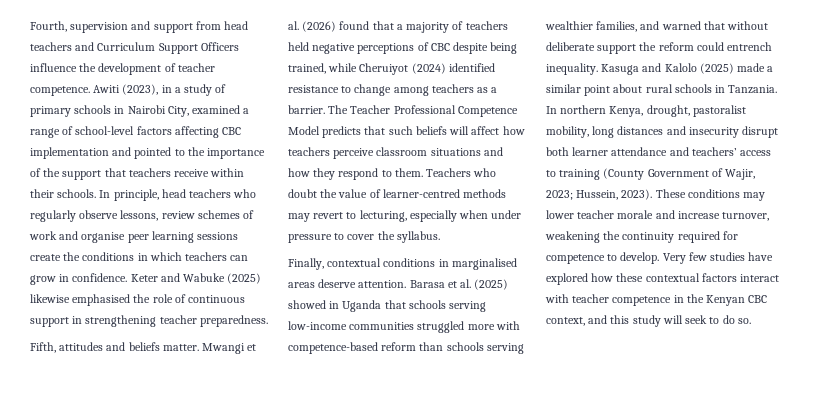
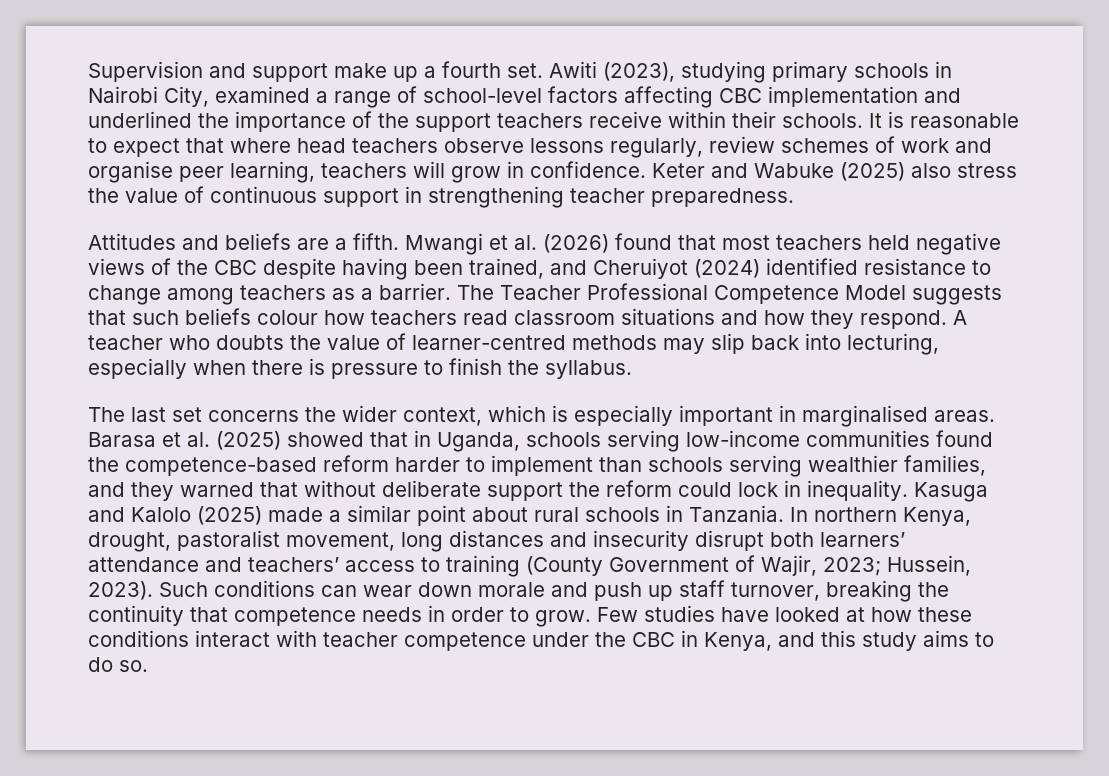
- Fourth, supervision and support from head teachers and Curriculum Support Officers influence the development of teacher competence. Awiti (2023), in a study of primary schools in Nairobi City, examined a range of school-level factors affecting CBC implementation and pointed to the importance of the support that teachers receive within their schools.
+ Supervision and support make up a fourth set. Awiti (2023), studying primary schools in Nairobi City, examined a range of school-level factors affecting CBC implementation and underlined the importance of the support teachers receive within their schools.
- In principle, head teachers who regularly observe lessons, review schemes of work and organise peer learning sessions create the conditions in which teachers can grow in confidence.
+ It is reasonable to expect that where head teachers observe lessons regularly, review schemes of work and organise peer learning, teachers will grow in confidence.
- Keter and Wabuke (2025) likewise emphasised the role of continuous support in strengthening teacher preparedness.
+ Keter and Wabuke (2025) also stress the value of continuous support in strengthening teacher preparedness.
- Fifth, attitudes and beliefs matter.
+ Attitudes and beliefs are a fifth.
- Mwangi et al. (2026) found that a majority of teachers held negative perceptions of CBC despite being trained, while Cheruiyot (2024) identified resistance to change among teachers as a barrier.
+ Mwangi et al. (2026) found that most teachers held negative views of the CBC despite having been trained, and Cheruiyot (2024) identified resistance to change among teachers as a barrier.
- The Teacher Professional Competence Model predicts that such beliefs will affect how teachers perceive classroom situations and how they respond to them. Teachers who doubt the value of learner-centred methods may revert to lecturing, especially when under pressure to cover the syllabus.
+ The Teacher Professional Competence Model suggests that such beliefs colour how teachers read classroom situations and how they respond. A teacher who doubts the value of learner-centred methods may slip back into lecturing, especially when there is pressure to finish the syllabus.
- Finally, contextual conditions in marginalised areas deserve attention.
+ The last set concerns the wider context, which is especially important in marginalised areas.
- Barasa et al. (2025) showed in Uganda that schools serving low-income communities struggled more with competence-based reform than schools serving wealthier families, and warned that without deliberate support the reform could entrench inequality.
+ Barasa et al. (2025) showed that in Uganda, schools serving low-income communities found the competence-based reform harder to implement than schools serving wealthier families, and they warned that without deliberate support the reform could lock in inequality.
- In northern Kenya, drought, pastoralist mobility, long distances and insecurity disrupt both learner attendance and teachers’ access to training (County Government of Wajir, 2023; Hussein, 2023).
+ In northern Kenya, drought, pastoralist movement, long distances and insecurity disrupt both learners’ attendance and teachers’ access to training (County Government of Wajir, 2023; Hussein, 2023).
- These conditions may lower teacher morale and increase turnover, weakening the continuity required for competence to develop. Very few studies have explored how these contextual factors interact with teacher competence in the Kenyan CBC context, and this study will seek to do so.
+ Such conditions can wear down morale and push up staff turnover, breaking the continuity that competence needs in order to grow. Few studies have looked at how these conditions interact with teacher competence under the CBC in Kenya, and this study aims to do so.

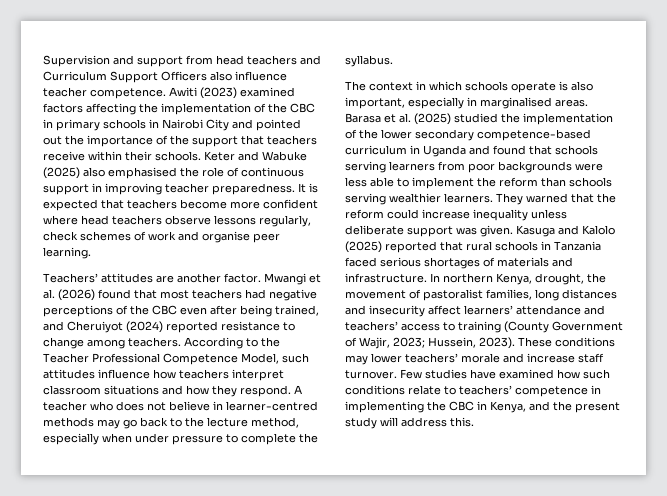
- Supervision and support make up a fourth set. Awiti (2023), studying primary schools in Nairobi City, examined a range of school-level factors affecting CBC implementation and underlined the importance of the support teachers receive within their schools.
+ Supervision and support from head teachers and Curriculum Support Officers also influence teacher competence. Awiti (2023) examined factors affecting the implementation of the CBC in primary schools in Nairobi City and pointed out the importance of the support that teachers receive within their schools.
- It is reasonable to expect that where head teachers observe lessons regularly, review schemes of work and organise peer learning, teachers will grow in confidence. Keter and Wabuke (2025) also stress the value of continuous support in strengthening teacher preparedness.
- Attitudes and beliefs are a fifth.
+ Keter and Wabuke (2025) also emphasised the role of continuous support in improving teacher preparedness. It is expected that teachers become more confident where head teachers observe lessons regularly, check schemes of work and organise peer learning.
+ Teachers’ attitudes are another factor.
- Mwangi et al. (2026) found that most teachers held negative views of the CBC despite having been trained, and Cheruiyot (2024) identified resistance to change among teachers as a barrier. The Teacher Professional Competence Model suggests that such beliefs colour how teachers read classroom situations and how they respond.
+ Mwangi et al. (2026) found that most teachers had negative perceptions of the CBC even after being trained, and Cheruiyot (2024) reported resistance to change among teachers. According to the Teacher Professional Competence Model, such attitudes influence how teachers interpret classroom situations and how they respond.
- A teacher who doubts the value of learner-centred methods may slip back into lecturing, especially when there is pressure to finish the syllabus.
+ A teacher who does not believe in learner-centred methods may go back to the lecture method, especially when under pressure to complete the syllabus.
- The last set concerns the wider context, which is especially important in marginalised areas.
+ The context in which schools operate is also important, especially in marginalised areas.
- Barasa et al. (2025) showed that in Uganda, schools serving low-income communities found the competence-based reform harder to implement than schools serving wealthier families, and they warned that without deliberate support the reform could lock in inequality. Kasuga and Kalolo (2025) made a similar point about rural schools in Tanzania. In northern Kenya, drought, pastoralist movement, long distances and insecurity disrupt both learners’ attendance and teachers’ access to training (County Government of Wajir, 2023; Hussein, 2023).
+ Barasa et al. (2025) studied the implementation of the lower secondary competence-based curriculum in Uganda and found that schools serving learners from poor backgrounds were less able to implement the reform than schools serving wealthier learners. They warned that the reform could increase inequality unless deliberate support was given. Kasuga and Kalolo (2025) reported that rural schools in Tanzania faced serious shortages of materials and infrastructure. In northern Kenya, drought, the movement of pastoralist families, long distances and insecurity affect learners’ attendance and teachers’ access to training (County Government of Wajir, 2023; Hussein, 2023).
- Such conditions can wear down morale and push up staff turnover, breaking the continuity that competence needs in order to grow. Few studies have looked at how these conditions interact with teacher competence under the CBC in Kenya, and this study aims to do so.
+ These conditions may lower teachers’ morale and increase staff turnover. Few studies have examined how such conditions relate to teachers’ competence in implementing the CBC in Kenya, and the present study will address this.

